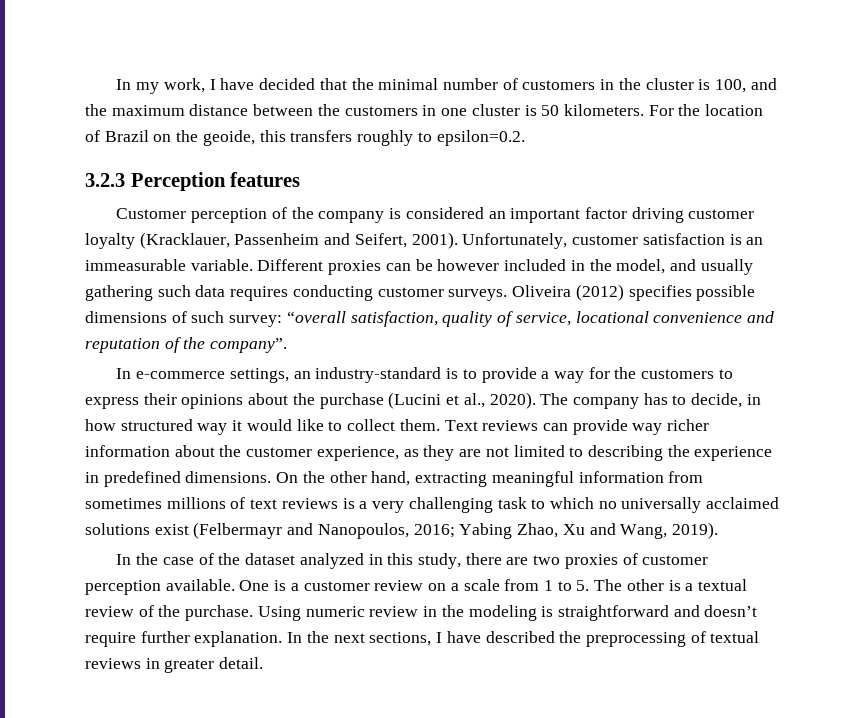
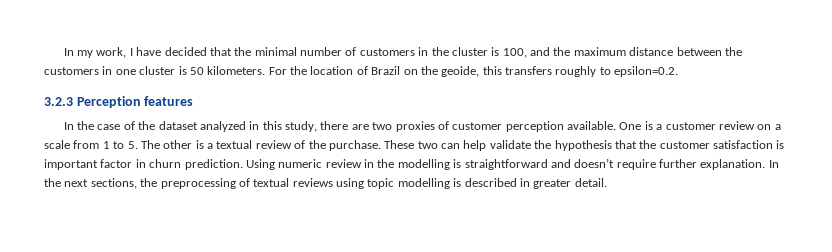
- Customer perception of the company is considered an important factor driving customer loyalty (Kracklauer, Passenheim and Seifert, 2001). Unfortunately, customer satisfaction is an immeasurable variable. Different proxies can be however included in the model, and usually gathering such data requires conducting customer surveys. Oliveira (2012) specifies possible dimensions of such survey: “overall satisfaction, quality of service, locational convenience and reputation of the company”.
- In e-commerce settings, an industry-standard is to provide a way for the customers to express their opinions about the purchase (Lucini et al., 2020). The company has to decide, in how structured way it would like to collect them. Text reviews can provide way richer information about the customer experience, as they are not limited to describing the experience in predefined dimensions. On the other hand, extracting meaningful information from sometimes millions of text reviews is a very challenging task to which no universally acclaimed solutions exist (Felbermayr and Nanopoulos, 2016; Yabing Zhao, Xu and Wang, 2019).
+ These two can help validate the hypothesis that the customer satisfaction is important factor in churn prediction.
- Using numeric review in the modeling is straightforward and doesn’t require further explanation.
+ Using numeric review in the modelling is straightforward and doesn’t require further explanation.
- In the next sections, I have described the preprocessing of textual reviews in greater detail.
+ In the next sections, the preprocessing of textual reviews using topic modelling is described in greater detail.

